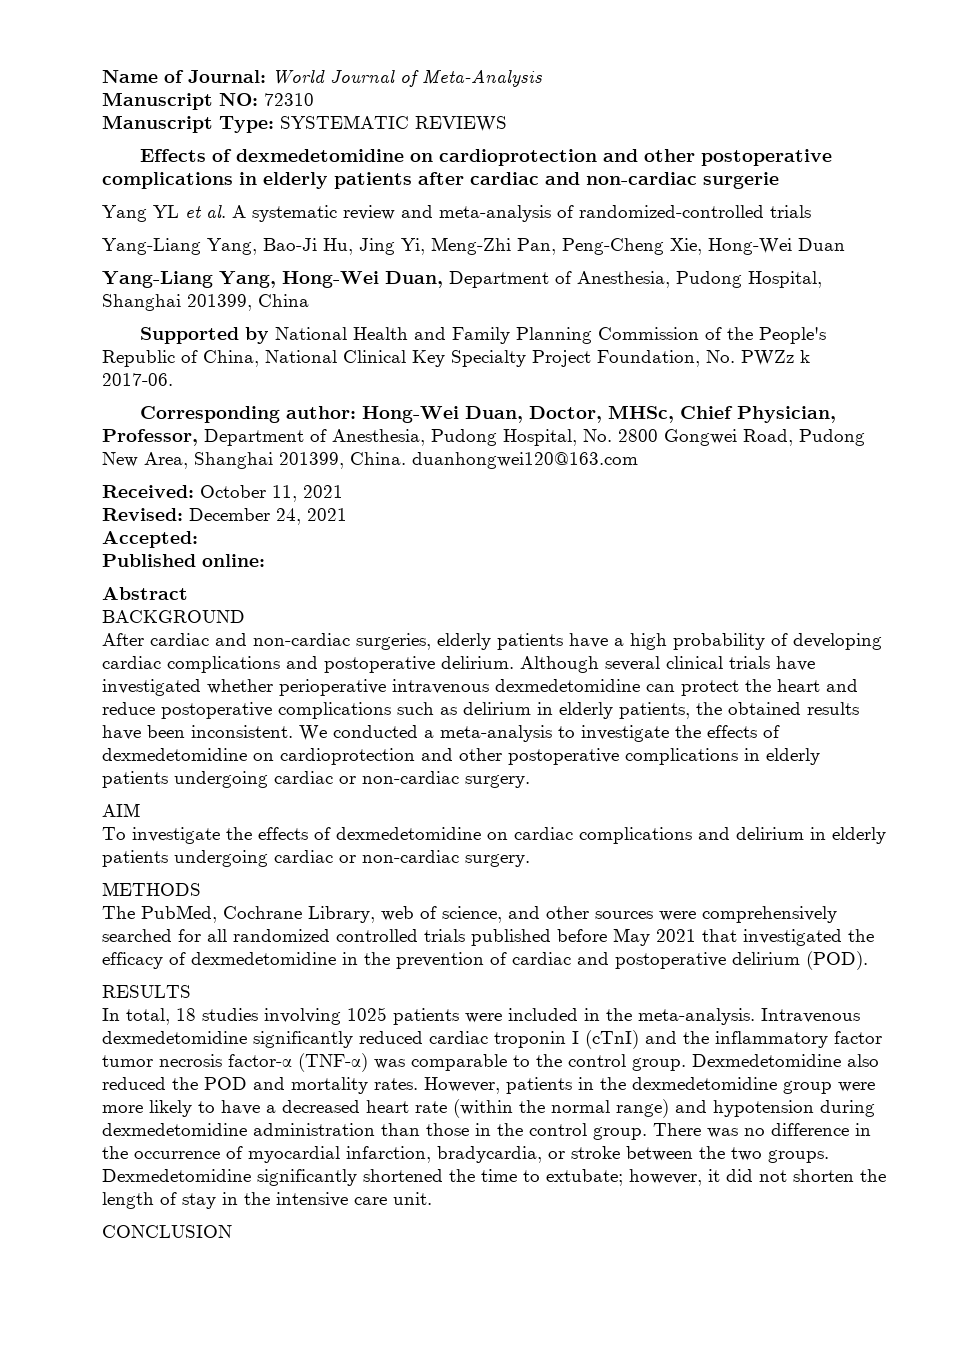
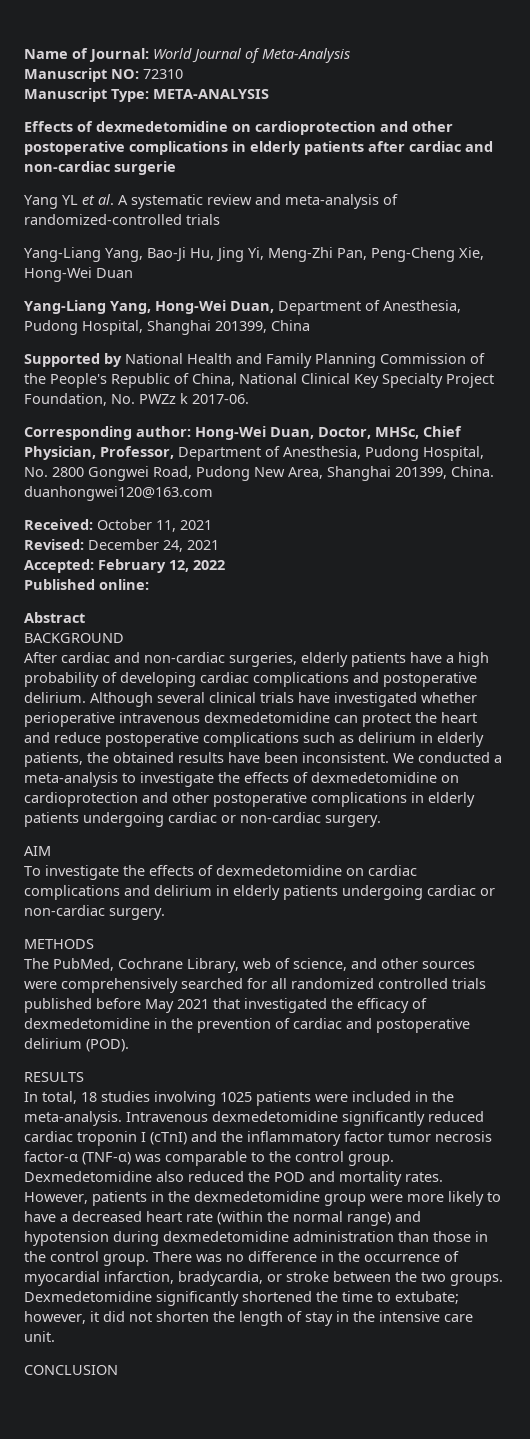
- Manuscript Type: SYSTEMATIC REVIEWS
+ Manuscript Type: META-ANALYSIS
- Accepted:
+ Accepted: February 12, 2022

